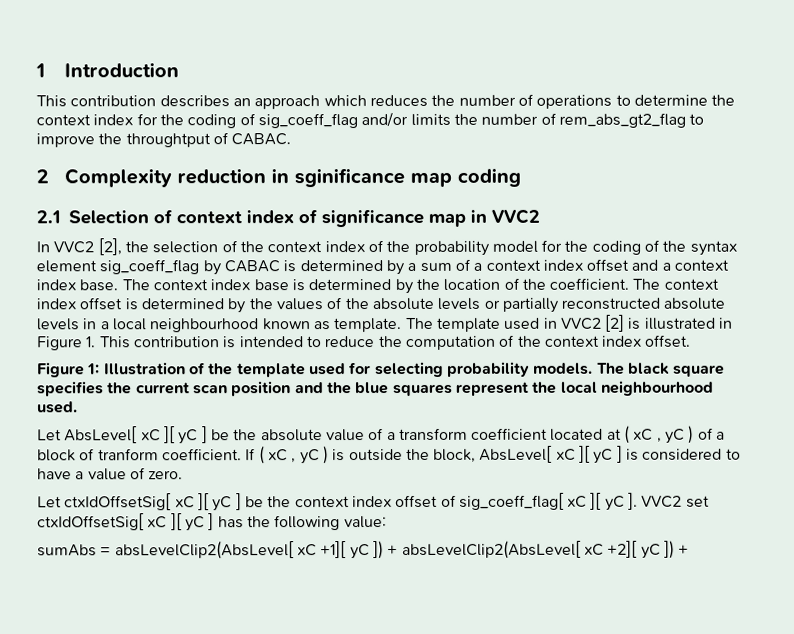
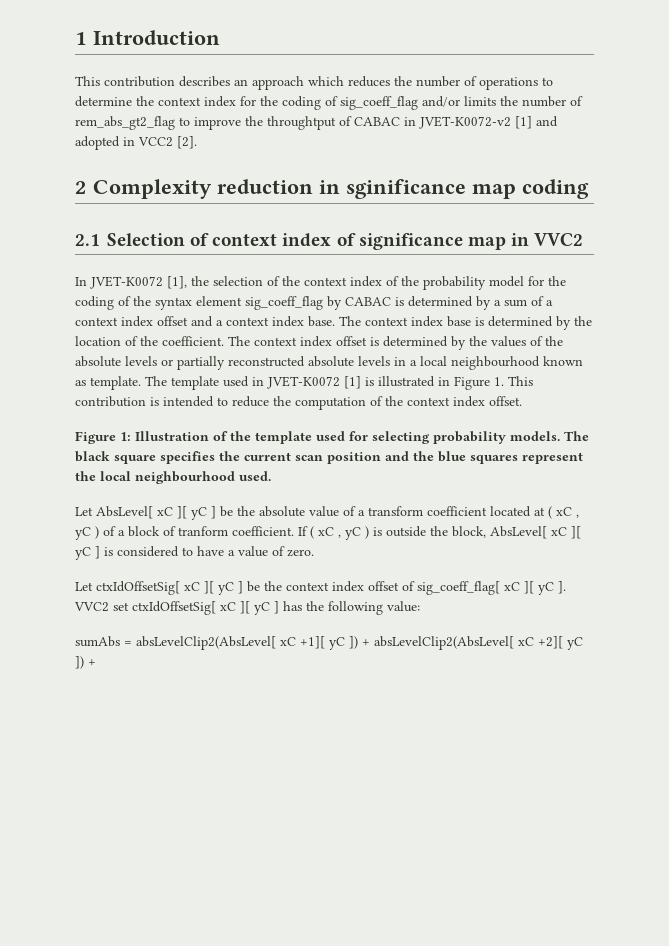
- This contribution describes an approach which reduces the number of operations to determine the context index for the coding of sig_coeff_flag and/or limits the number of rem_abs_gt2_flag to improve the throughtput of CABAC.
+ This contribution describes an approach which reduces the number of operations to determine the context index for the coding of sig_coeff_flag and/or limits the number of rem_abs_gt2_flag to improve the throughtput of CABAC in JVET-K0072-v2 [1] and adopted in VCC2 [2].
- In VVC2 [2], the selection of the context index of the probability model for the coding of the syntax element sig_coeff_flag by CABAC is determined by a sum of a context index offset and a context index base.
+ In JVET-K0072 [1], the selection of the context index of the probability model for the coding of the syntax element sig_coeff_flag by CABAC is determined by a sum of a context index offset and a context index base.
- The template used in VVC2 [2] is illustrated in Figure 1. This contribution is intended to reduce the computation of the context index offset.
+ The template used in JVET-K0072 [1] is illustrated in Figure 1. This contribution is intended to reduce the computation of the context index offset.

